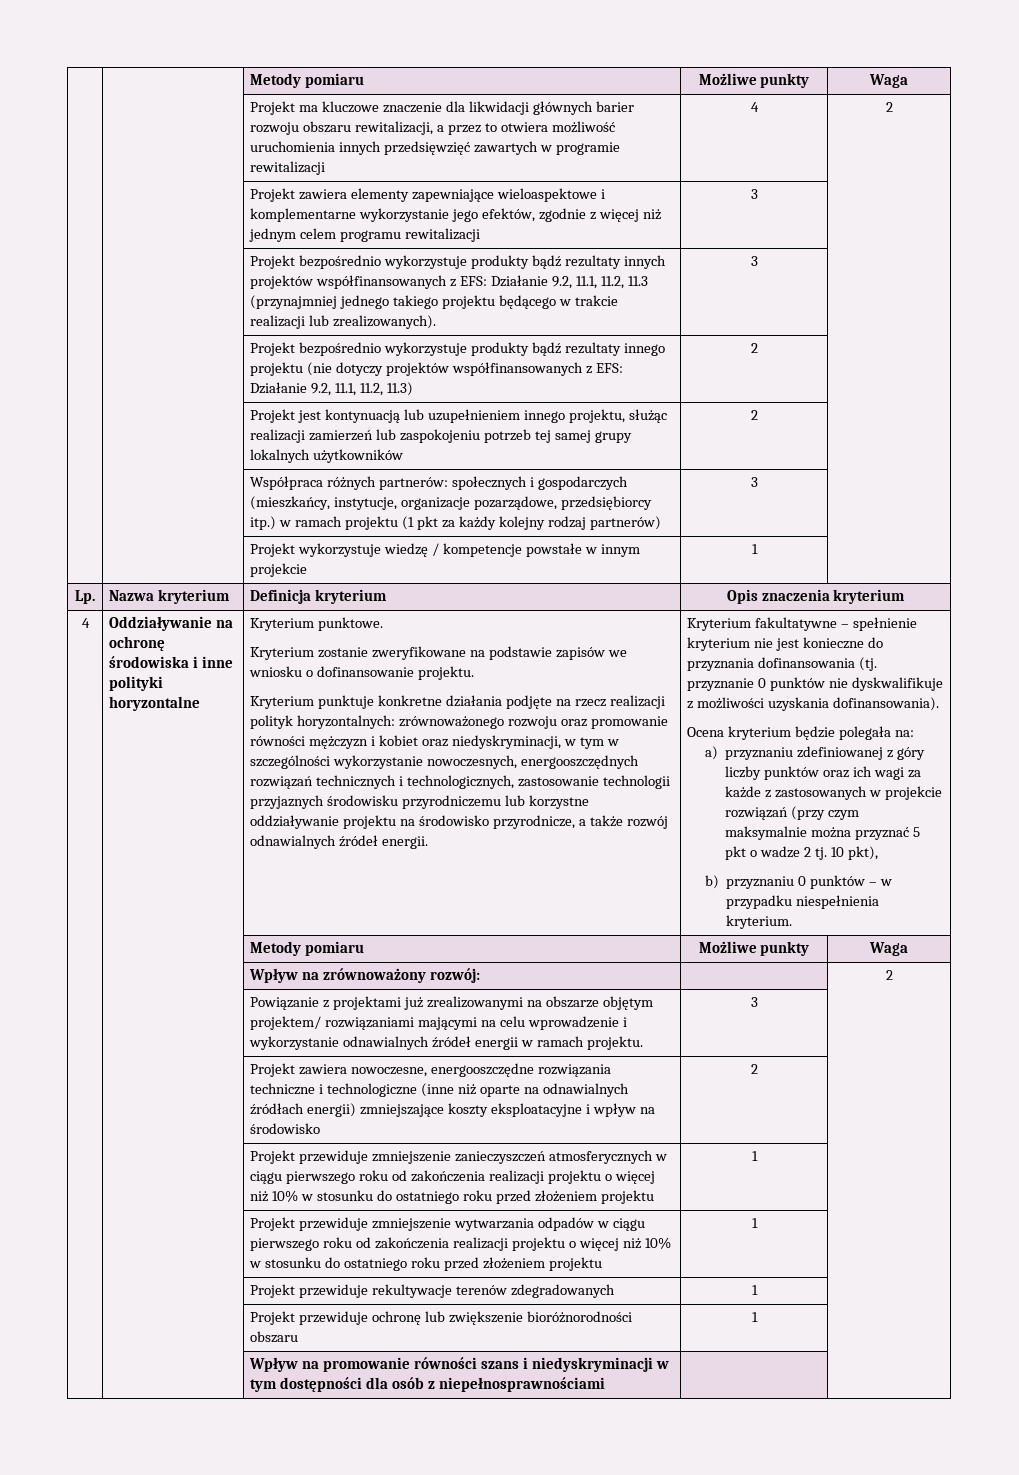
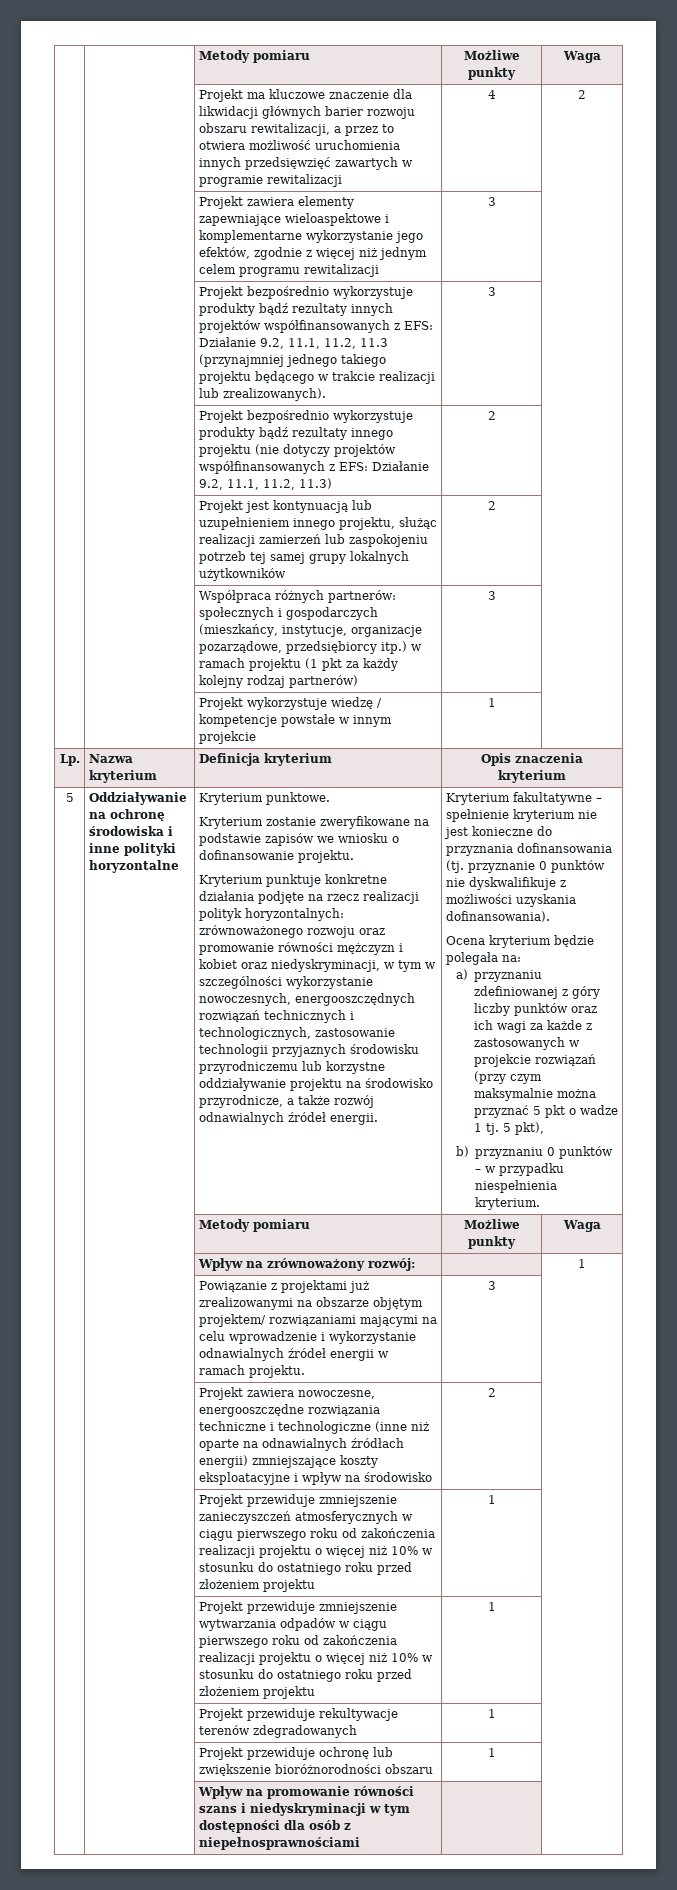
  Lp. | Nazwa kryterium | Definicja kryterium | Opis znaczenia kryterium
- 4
+ 5
- a) przyznaniu zdefiniowanej z góry liczby punktów oraz ich wagi za każde z zastosowanych w projekcie rozwiązań (przy czym maksymalnie można przyznać 5 pkt o wadze 2 tj. 10 pkt),
+ a) przyznaniu zdefiniowanej z góry liczby punktów oraz ich wagi za każde z zastosowanych w projekcie rozwiązań (przy czym maksymalnie można przyznać 5 pkt o wadze 1 tj. 5 pkt),
- | | Wpływ na zrównoważony rozwój: | | 2
+ | | Wpływ na zrównoważony rozwój: | | 1

